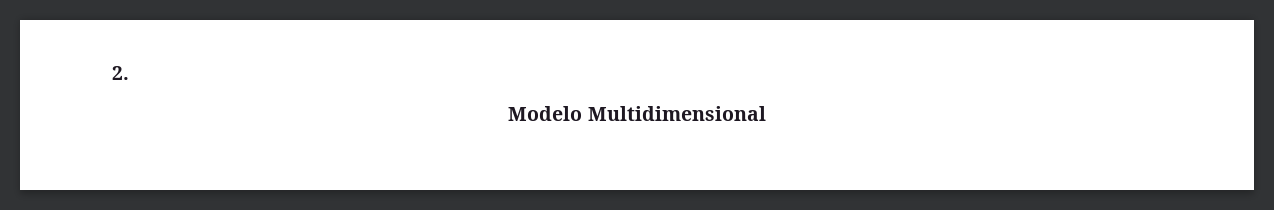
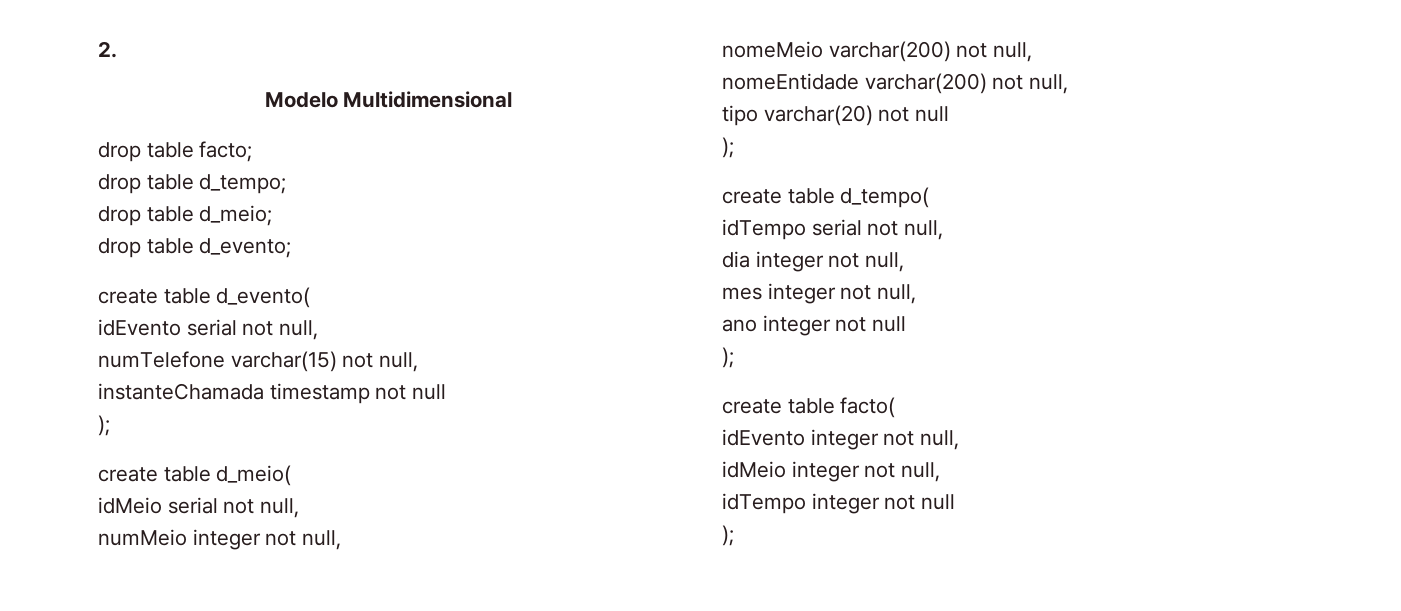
+ drop table facto;
+ drop table d_tempo;
+ drop table d_meio;
+ drop table d_evento;
+ create table d_evento(
+ idEvento serial not null,
+ numTelefone varchar(15) not null,
+ instanteChamada timestamp not null
+ );
+ create table d_meio(
+ idMeio serial not null,
+ numMeio integer not null,
+ nomeMeio varchar(200) not null,
+ nomeEntidade varchar(200) not null,
+ tipo varchar(20) not null
+ );
+ create table d_tempo(
+ idTempo serial not null,
+ dia integer not null,
+ mes integer not null,
+ ano integer not null
+ );
+ create table facto(
+ idEvento integer not null,
+ idMeio integer not null,
+ idTempo integer not null
+ );

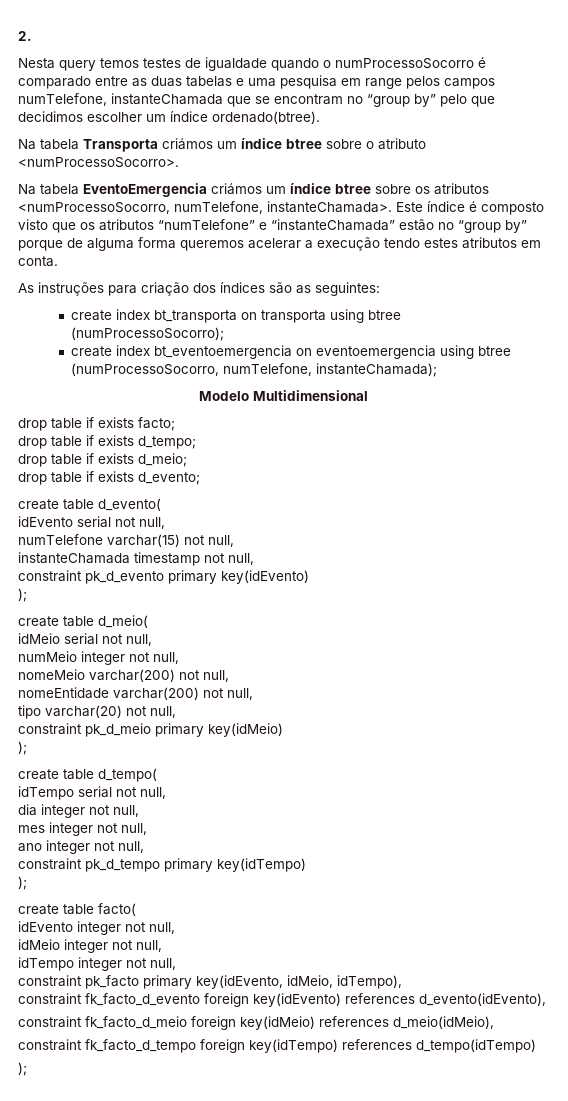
+ Nesta query temos testes de igualdade quando o numProcessoSocorro é comparado entre as duas tabelas e uma pesquisa em range pelos campos numTelefone, instanteChamada que se encontram no “group by” pelo que decidimos escolher um índice ordenado(btree).
+ Na tabela Transporta criámos um índice btree sobre o atributo <numProcessoSocorro>.
+ Na tabela EventoEmergencia criámos um índice btree sobre os atributos <numProcessoSocorro, numTelefone, instanteChamada>. Este índice é composto visto que os atributos “numTelefone” e “instanteChamada” estão no “group by” porque de alguma forma queremos acelerar a execução tendo estes atributos em conta.
+ As instruções para criação dos índices são as seguintes:
+ create index bt_transporta on transporta using btree (numProcessoSocorro);
+ create index bt_eventoemergencia on eventoemergencia using btree (numProcessoSocorro, numTelefone, instanteChamada);
- drop table facto;
+ drop table if exists facto;
- drop table d_tempo;
+ drop table if exists d_tempo;
- drop table d_meio;
+ drop table if exists d_meio;
- drop table d_evento;
+ drop table if exists d_evento;
- instanteChamada timestamp not null
+ instanteChamada timestamp not null,
+ constraint pk_d_evento primary key(idEvento)
- tipo varchar(20) not null
+ tipo varchar(20) not null,
+ constraint pk_d_meio primary key(idMeio)
- ano integer not null
+ ano integer not null,
+ constraint pk_d_tempo primary key(idTempo)
- idTempo integer not null
+ idTempo integer not null,
+ constraint pk_facto primary key(idEvento, idMeio, idTempo),
+ constraint fk_facto_d_evento foreign key(idEvento) references d_evento(idEvento),
+ constraint fk_facto_d_meio foreign key(idMeio) references d_meio(idMeio),
+ constraint fk_facto_d_tempo foreign key(idTempo) references d_tempo(idTempo)

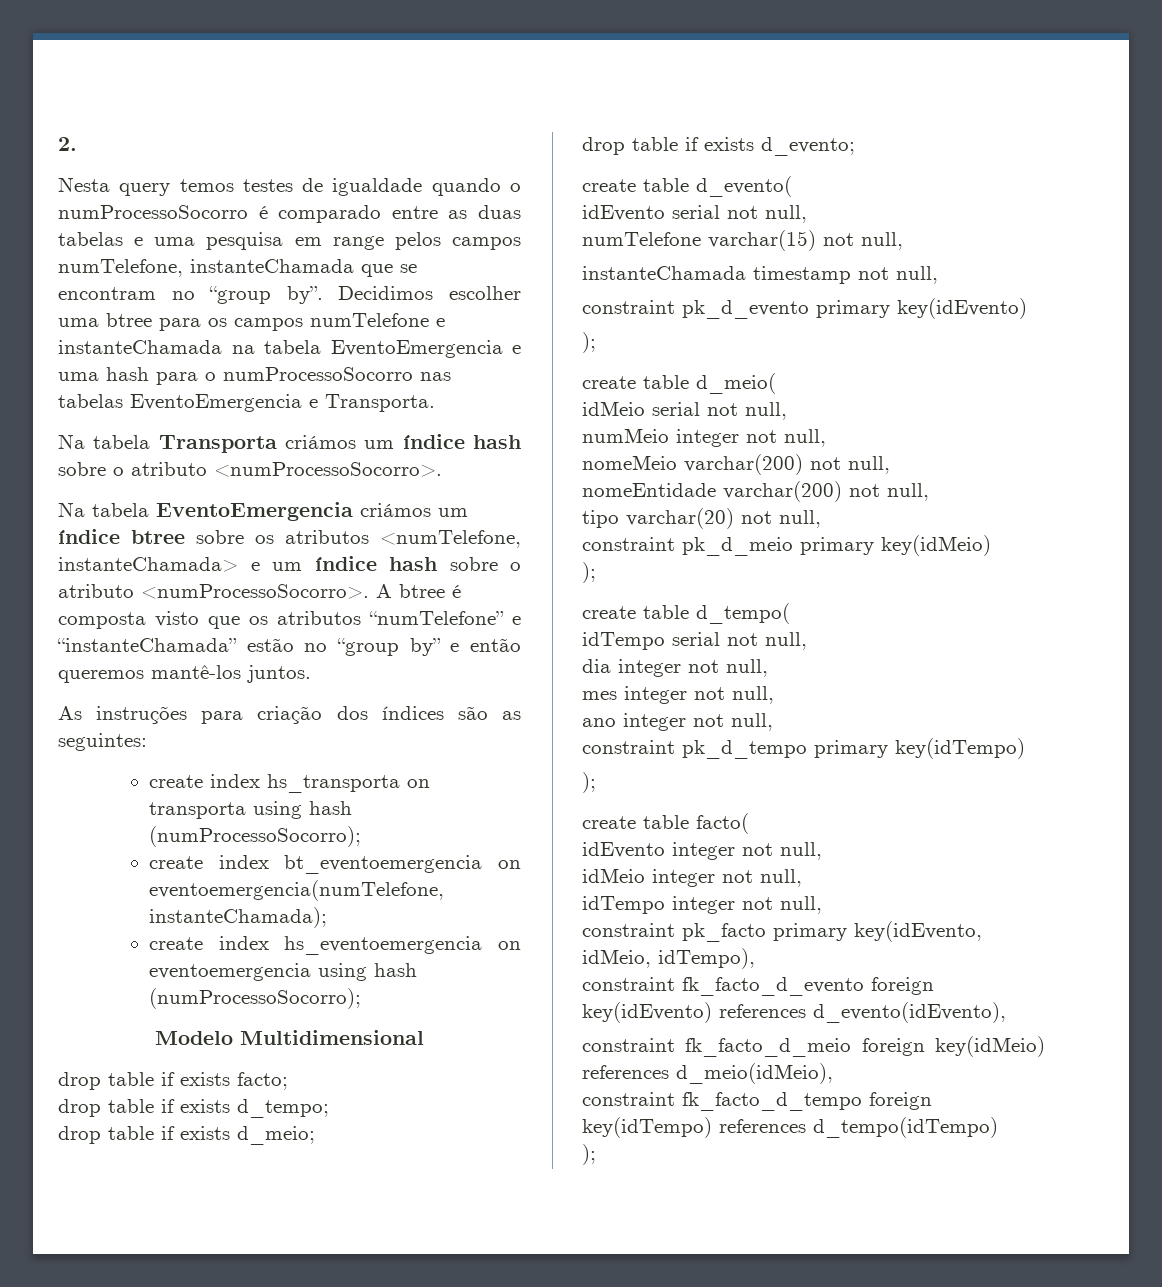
- Nesta query temos testes de igualdade quando o numProcessoSocorro é comparado entre as duas tabelas e uma pesquisa em range pelos campos numTelefone, instanteChamada que se encontram no “group by” pelo que decidimos escolher um índice ordenado(btree).
+ Nesta query temos testes de igualdade quando o numProcessoSocorro é comparado entre as duas tabelas e uma pesquisa em range pelos campos numTelefone, instanteChamada que se encontram no “group by”. Decidimos escolher uma btree para os campos numTelefone e instanteChamada na tabela EventoEmergencia e uma hash para o numProcessoSocorro nas tabelas EventoEmergencia e Transporta.
- Na tabela Transporta criámos um índice btree sobre o atributo <numProcessoSocorro>.
+ Na tabela Transporta criámos um índice hash sobre o atributo <numProcessoSocorro>.
- Na tabela EventoEmergencia criámos um índice btree sobre os atributos <numProcessoSocorro, numTelefone, instanteChamada>. Este índice é composto visto que os atributos “numTelefone” e “instanteChamada” estão no “group by” porque de alguma forma queremos acelerar a execução tendo estes atributos em conta.
+ Na tabela EventoEmergencia criámos um índice btree sobre os atributos <numTelefone, instanteChamada> e um índice hash sobre o atributo <numProcessoSocorro>. A btree é composta visto que os atributos “numTelefone” e “instanteChamada” estão no “group by” e então queremos mantê-los juntos.
- create index bt_transporta on transporta using btree (numProcessoSocorro);
+ create index hs_transporta on transporta using hash (numProcessoSocorro);
- create index bt_eventoemergencia on eventoemergencia using btree (numProcessoSocorro, numTelefone, instanteChamada);
+ create index bt_eventoemergencia on eventoemergencia(numTelefone, instanteChamada);
+ create index hs_eventoemergencia on eventoemergencia using hash (numProcessoSocorro);

